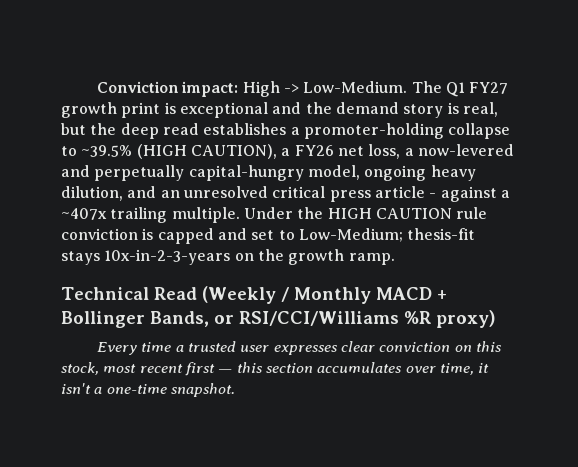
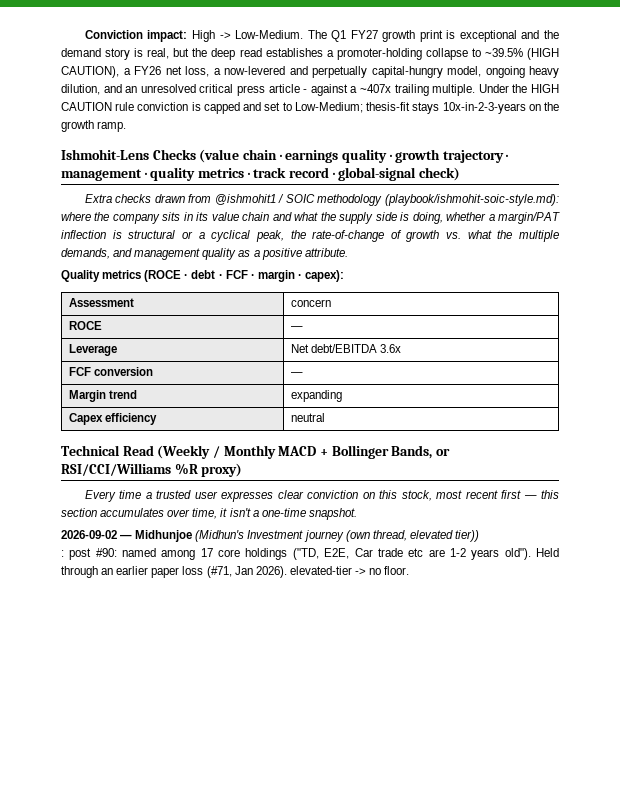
+ Ishmohit-Lens Checks (value chain · earnings quality · growth trajectory · management · quality metrics · track record · global-signal check)
+ Extra checks drawn from @ishmohit1 / SOIC methodology (playbook/ishmohit-soic-style.md): where the company sits in its value chain and what the supply side is doing, whether a margin/PAT inflection is structural or a cyclical peak, the rate-of-change of growth vs. what the multiple demands, and management quality as a positive attribute.
+ Quality metrics (ROCE · debt · FCF · margin · capex):
+ Assessment | concern
+ ROCE | —
+ Leverage | Net debt/EBITDA 3.6x
+ FCF conversion | —
+ Margin trend | expanding
+ Capex efficiency | neutral
+ 2026-09-02 — Midhunjoe (Midhun's Investment journey (own thread, elevated tier))
+ : post #90: named among 17 core holdings ("TD, E2E, Car trade etc are 1-2 years old"). Held through an earlier paper loss (#71, Jan 2026). elevated-tier -> no floor.

